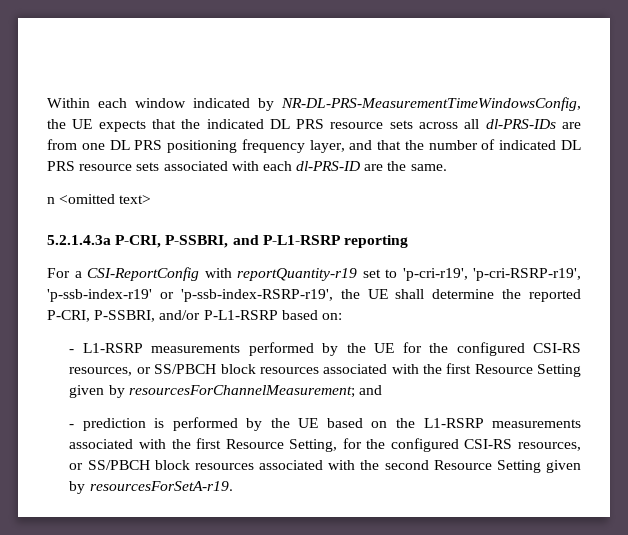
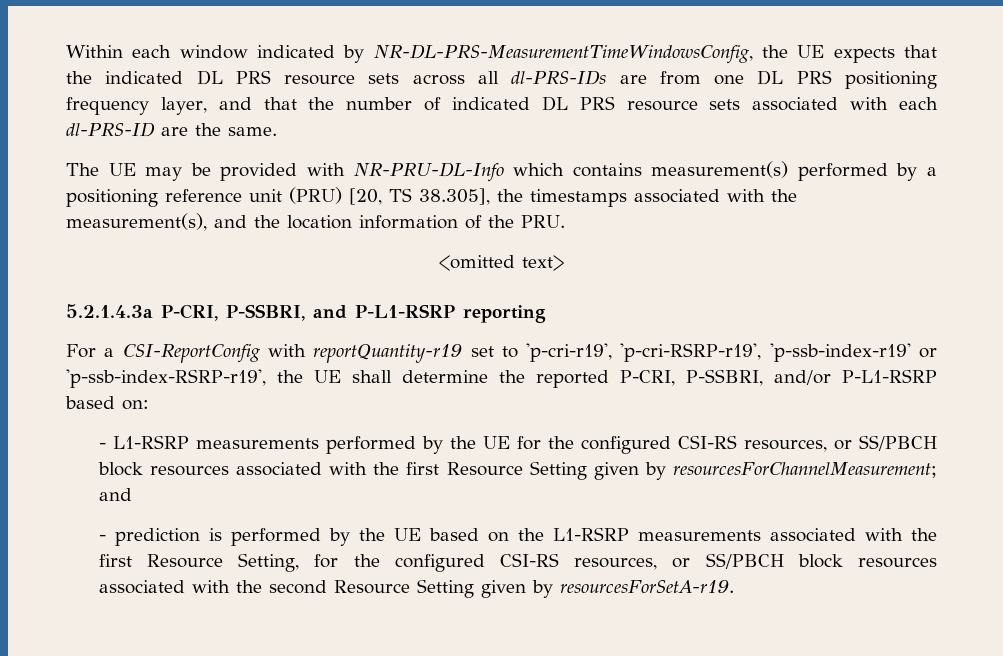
- n <omitted text>
+ The UE may be provided with NR-PRU-DL-Info which contains measurement(s) performed by a positioning reference unit (PRU) [20, TS 38.305], the timestamps associated with the measurement(s), and the location information of the PRU.
+ <omitted text>

